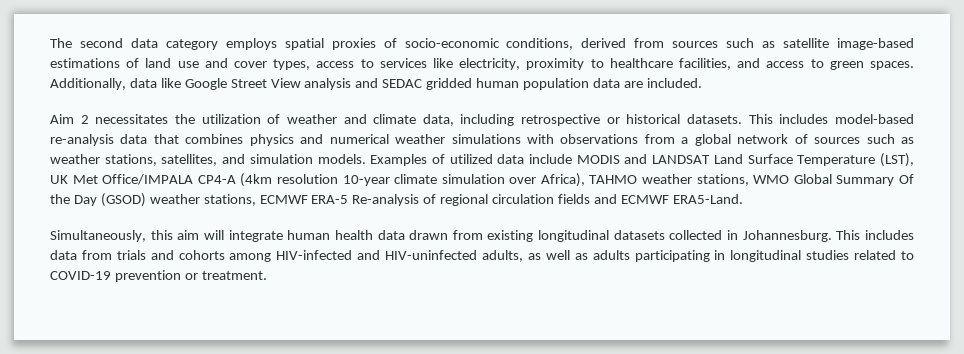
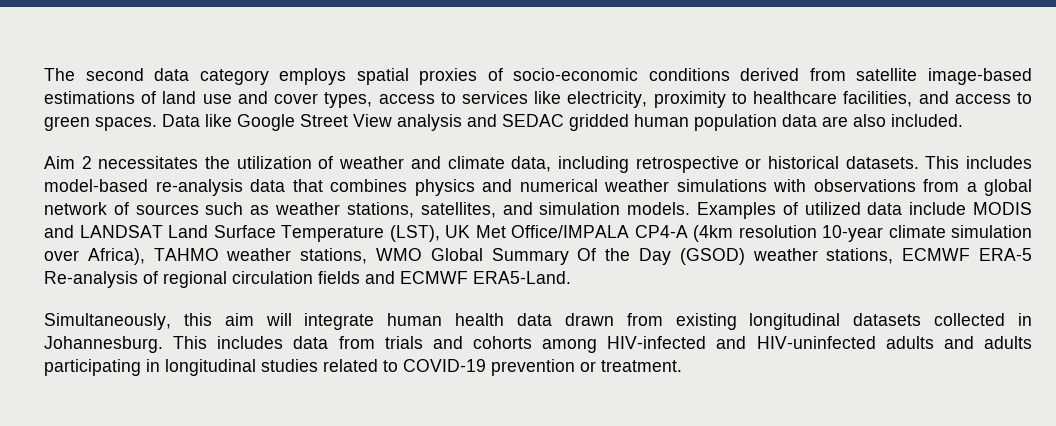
- The second data category employs spatial proxies of socio-economic conditions, derived from sources such as satellite image-based estimations of land use and cover types, access to services like electricity, proximity to healthcare facilities, and access to green spaces.
+ The second data category employs spatial proxies of socio-economic conditions derived from satellite image-based estimations of land use and cover types, access to services like electricity, proximity to healthcare facilities, and access to green spaces.
- Additionally, data like Google Street View analysis and SEDAC gridded human population data are included.
+ Data like Google Street View analysis and SEDAC gridded human population data are also included.
- This includes data from trials and cohorts among HIV-infected and HIV-uninfected adults, as well as adults participating in longitudinal studies related to COVID-19 prevention or treatment.
+ This includes data from trials and cohorts among HIV-infected and HIV-uninfected adults and adults participating in longitudinal studies related to COVID-19 prevention or treatment.

